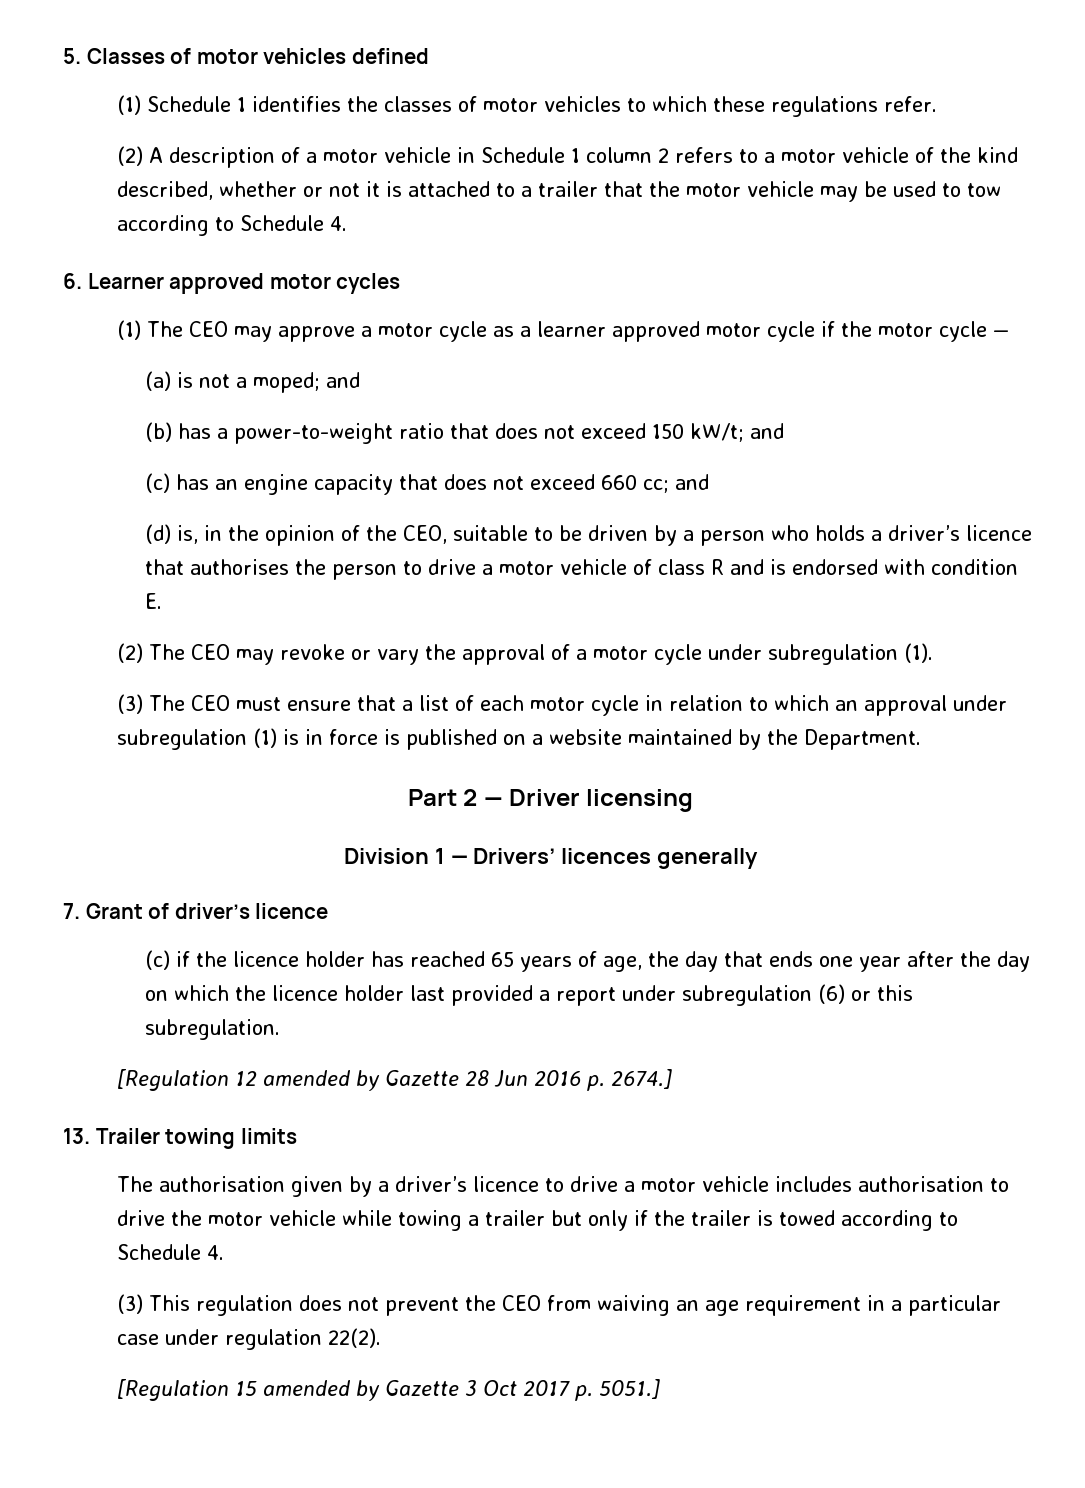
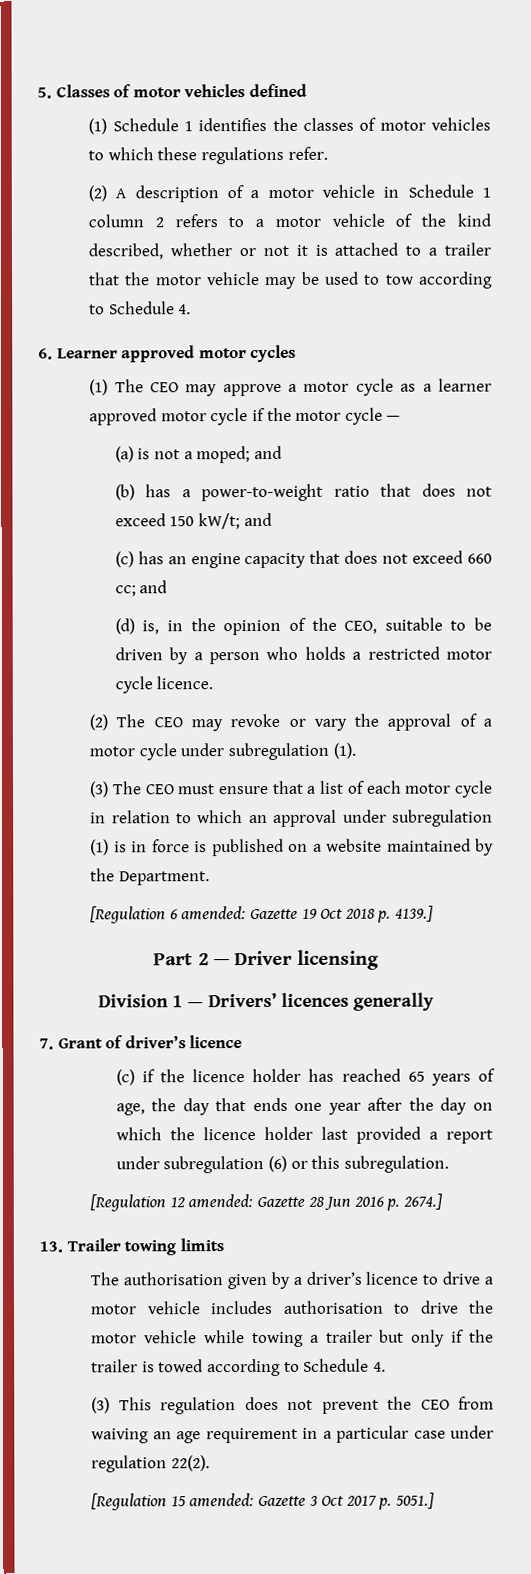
- (d) is, in the opinion of the CEO, suitable to be driven by a person who holds a driver’s licence that authorises the person to drive a motor vehicle of class R and is endorsed with condition E.
+ (d) is, in the opinion of the CEO, suitable to be driven by a person who holds a restricted motor cycle licence.
+ [Regulation 6 amended: Gazette 19 Oct 2018 p. 4139.]
- [Regulation 12 amended by Gazette 28 Jun 2016 p. 2674.]
+ [Regulation 12 amended: Gazette 28 Jun 2016 p. 2674.]
- [Regulation 15 amended by Gazette 3 Oct 2017 p. 5051.]
+ [Regulation 15 amended: Gazette 3 Oct 2017 p. 5051.]

